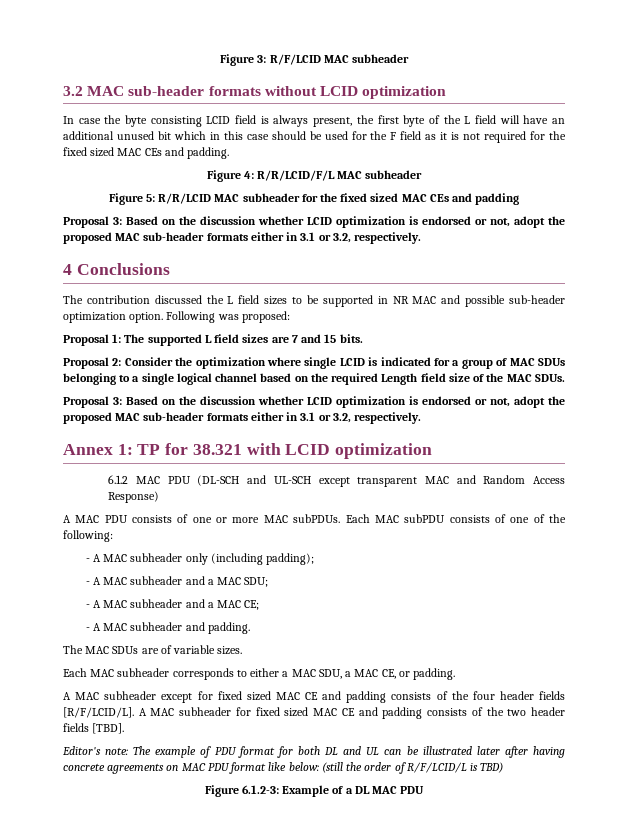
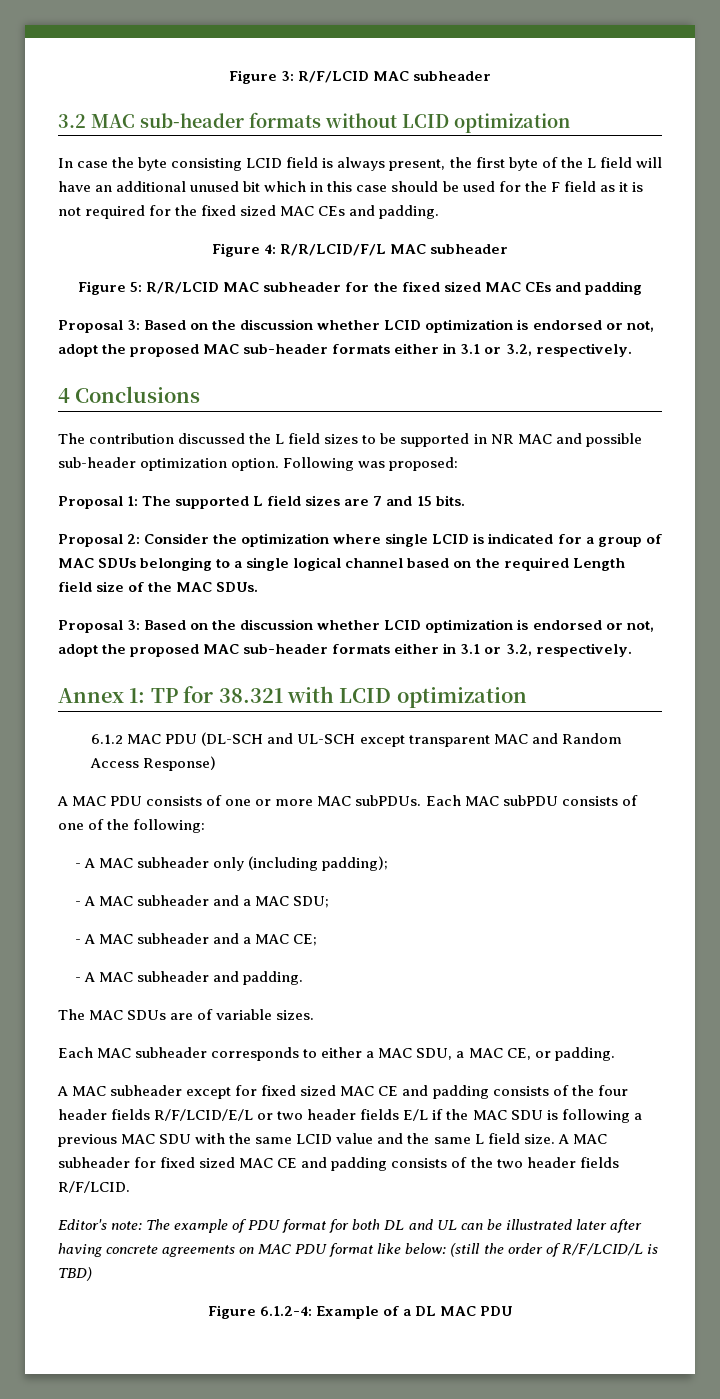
- A MAC subheader except for fixed sized MAC CE and padding consists of the four header fields [R/F/LCID/L].
+ A MAC subheader except for fixed sized MAC CE and padding consists of the four header fields R/F/LCID/E/L or two header fields E/L if the MAC SDU is following a previous MAC SDU with the same LCID value and the same L field size.
- A MAC subheader for fixed sized MAC CE and padding consists of the two header fields [TBD].
+ A MAC subheader for fixed sized MAC CE and padding consists of the two header fields R/F/LCID.
- Figure 6.1.2-3: Example of a DL MAC PDU
+ Figure 6.1.2-4: Example of a DL MAC PDU

